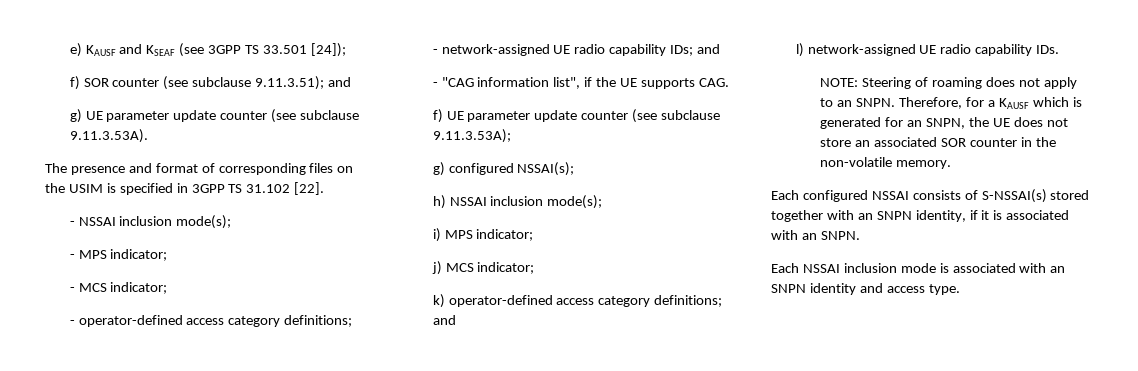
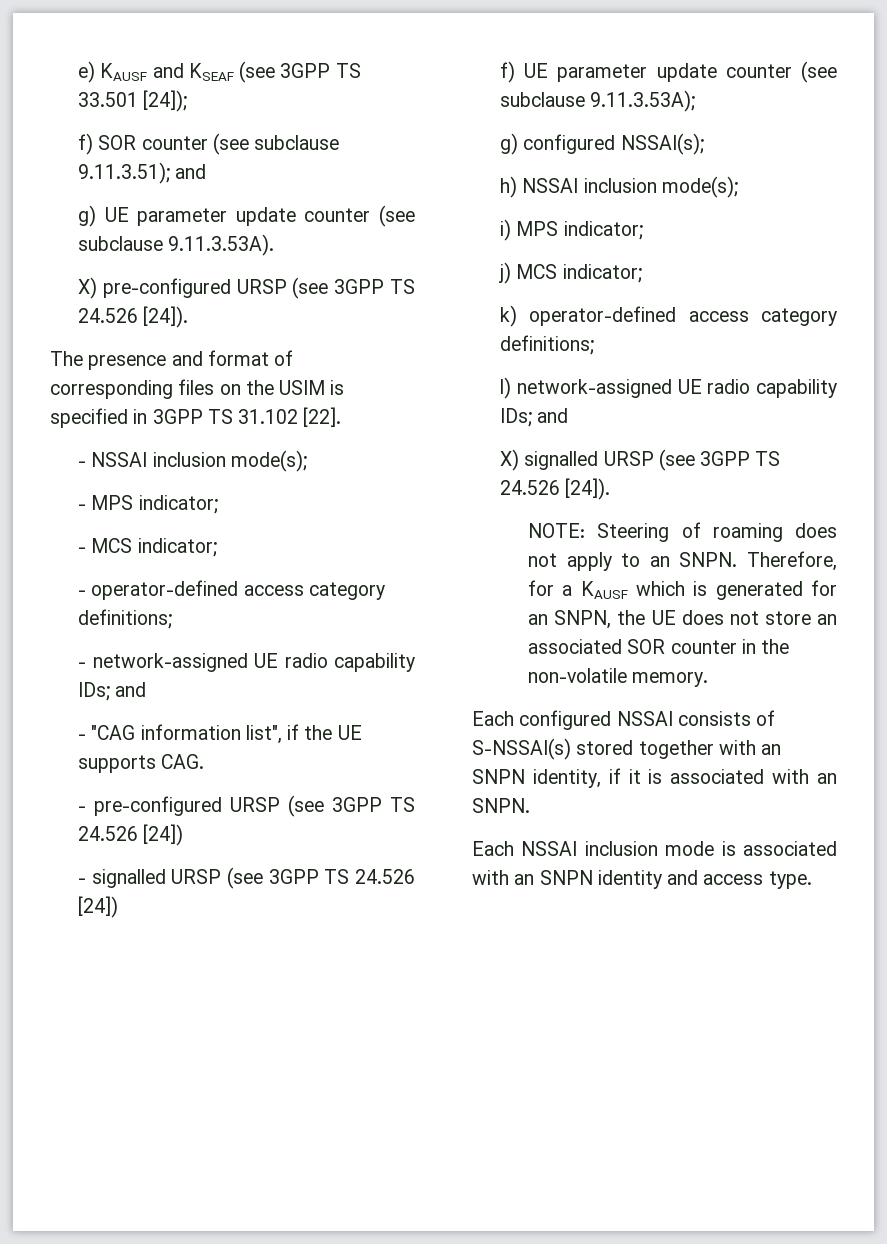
+ X) pre-configured URSP (see 3GPP TS 24.526 [24]).
+ - pre-configured URSP (see 3GPP TS 24.526 [24])
+ - signalled URSP (see 3GPP TS 24.526 [24])
- k) operator-defined access category definitions; and
+ k) operator-defined access category definitions;
- l) network-assigned UE radio capability IDs.
+ l) network-assigned UE radio capability IDs; and
+ X) signalled URSP (see 3GPP TS 24.526 [24]).

